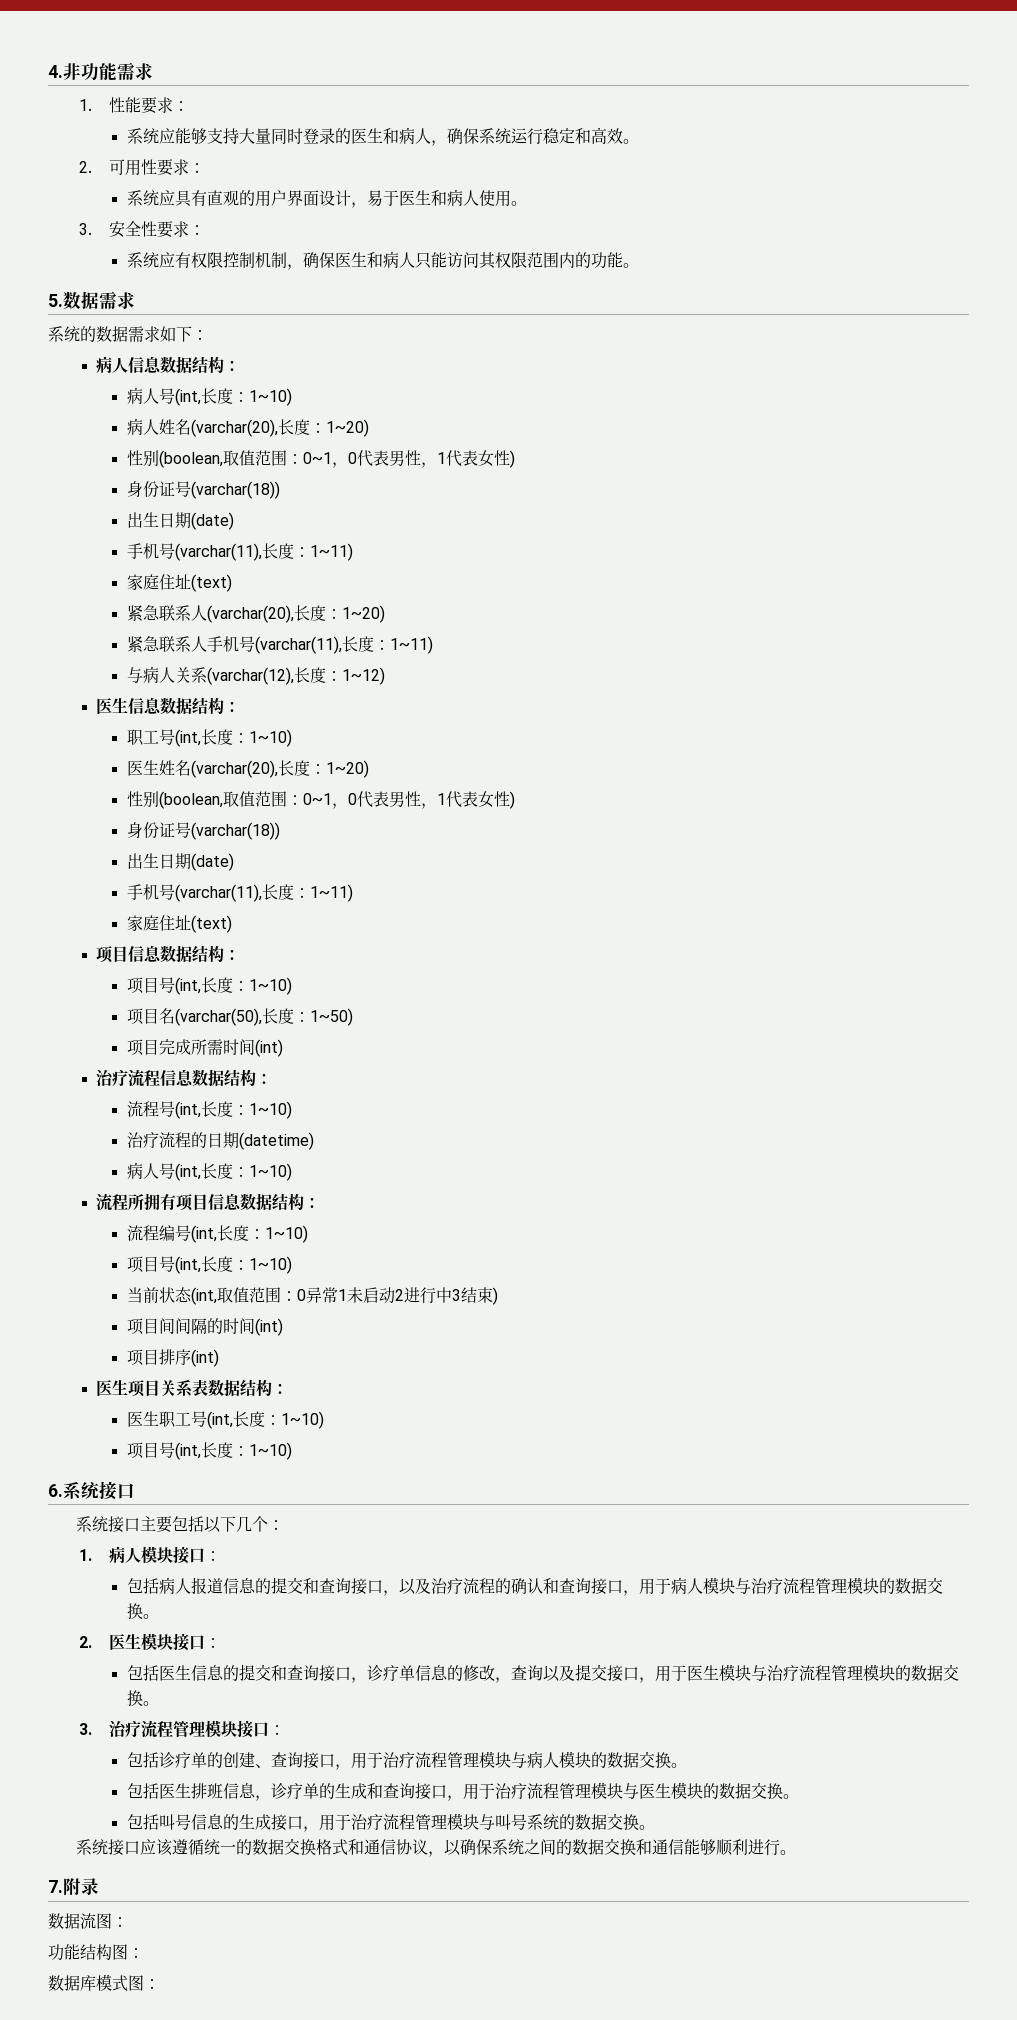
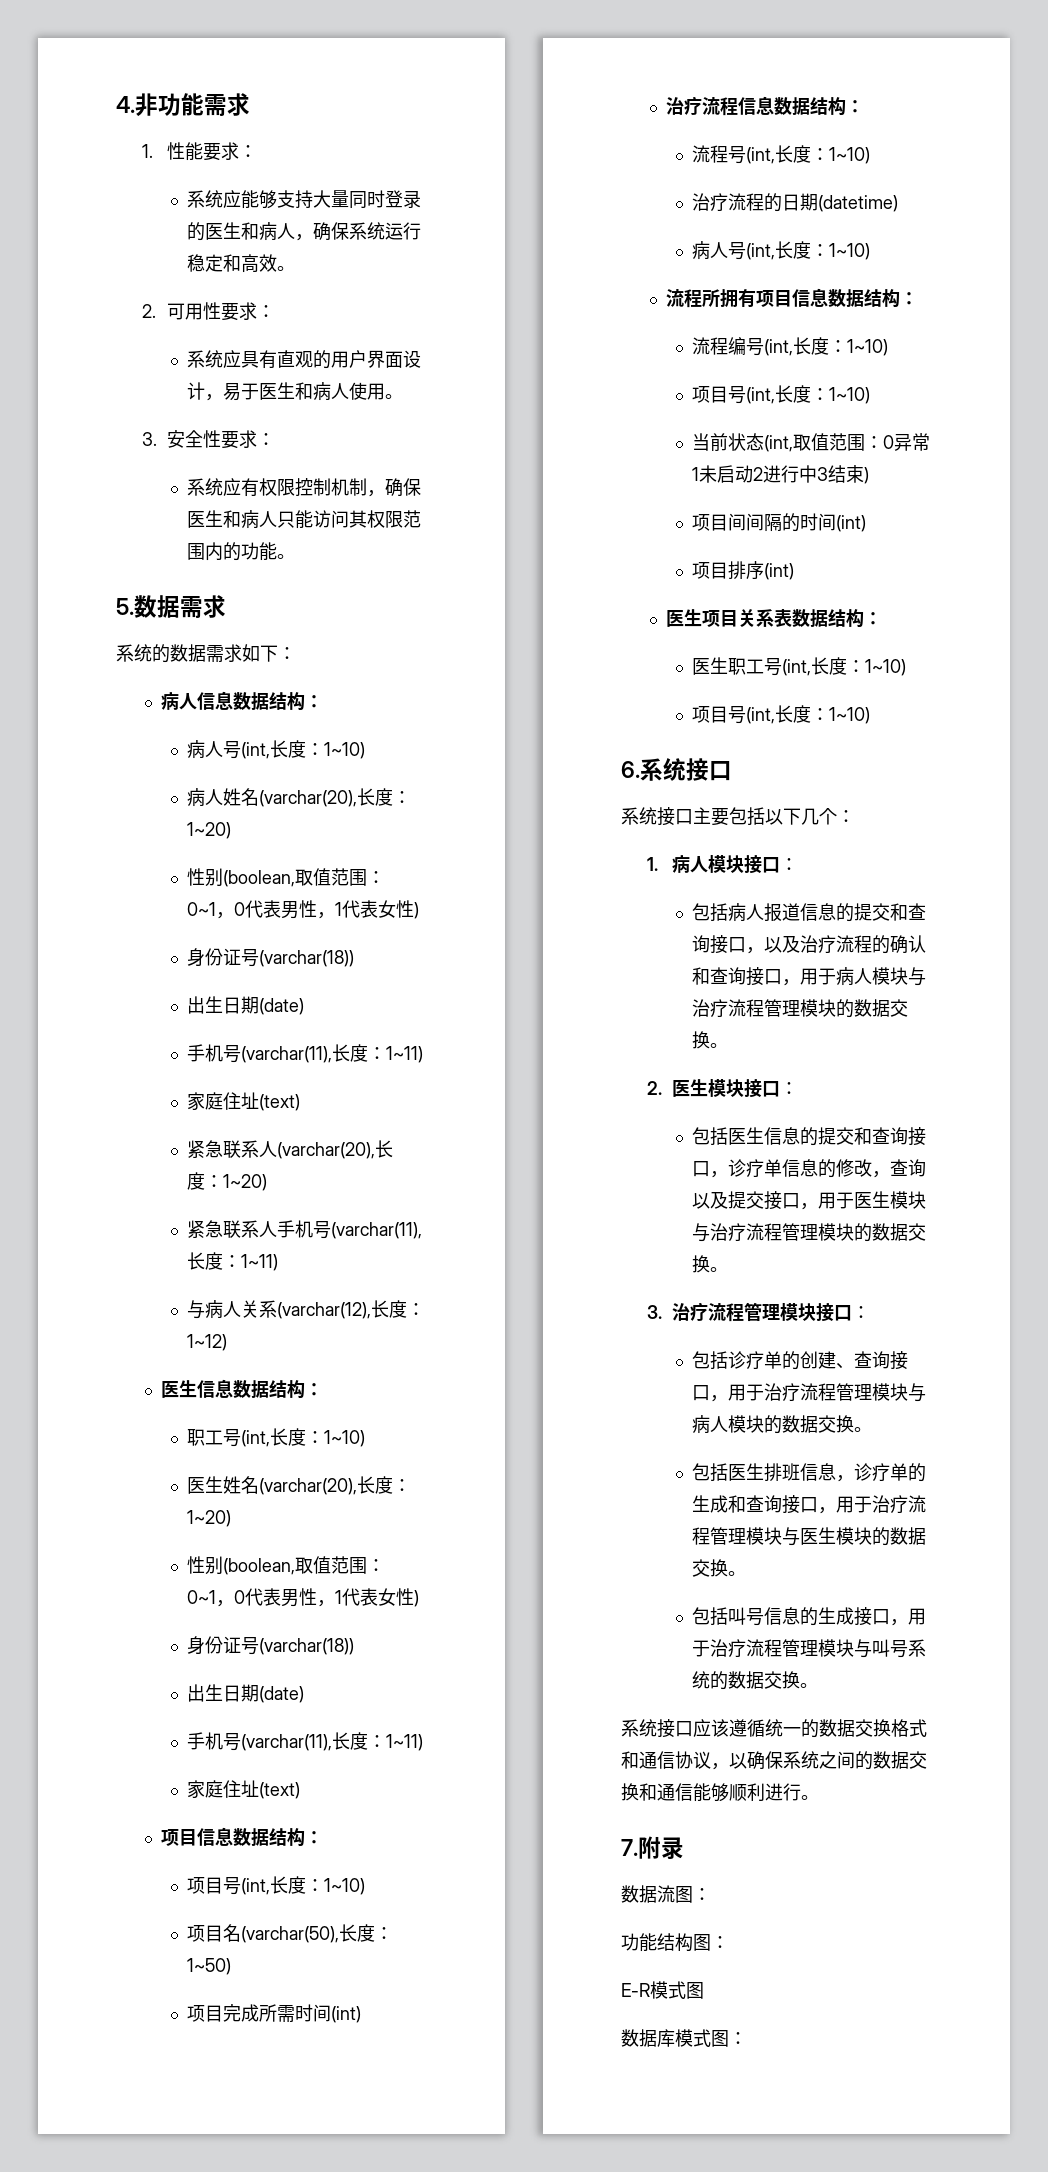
+ E-R模式图

